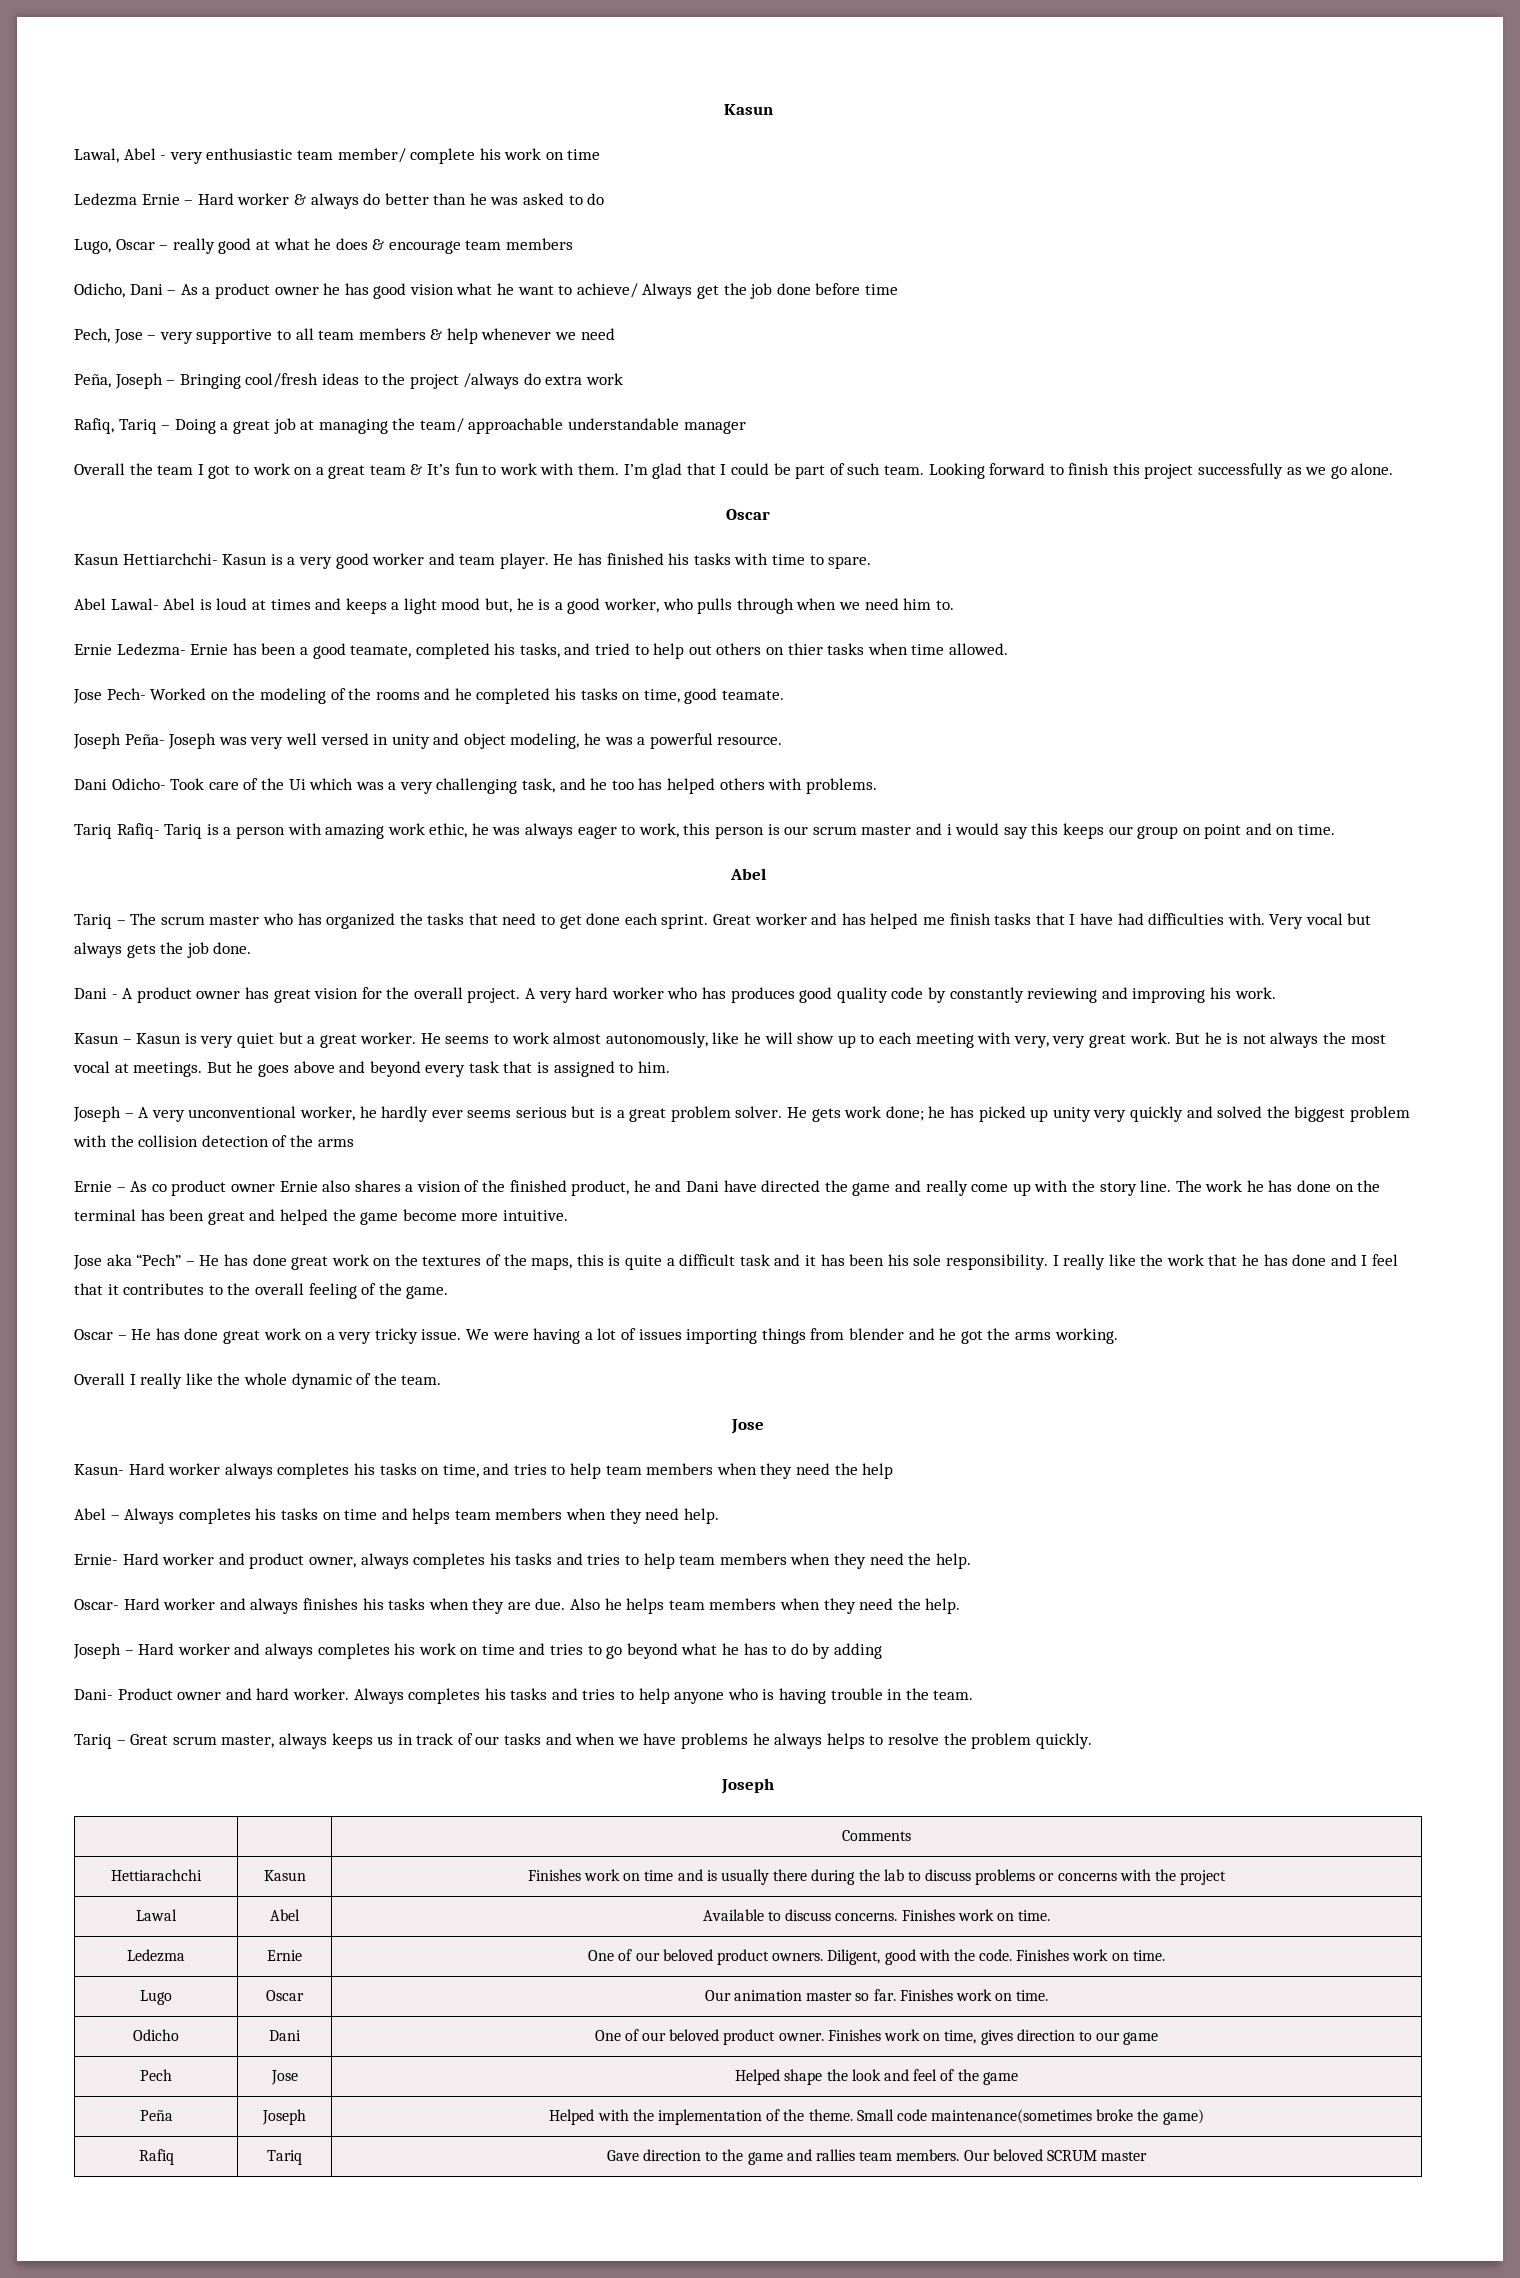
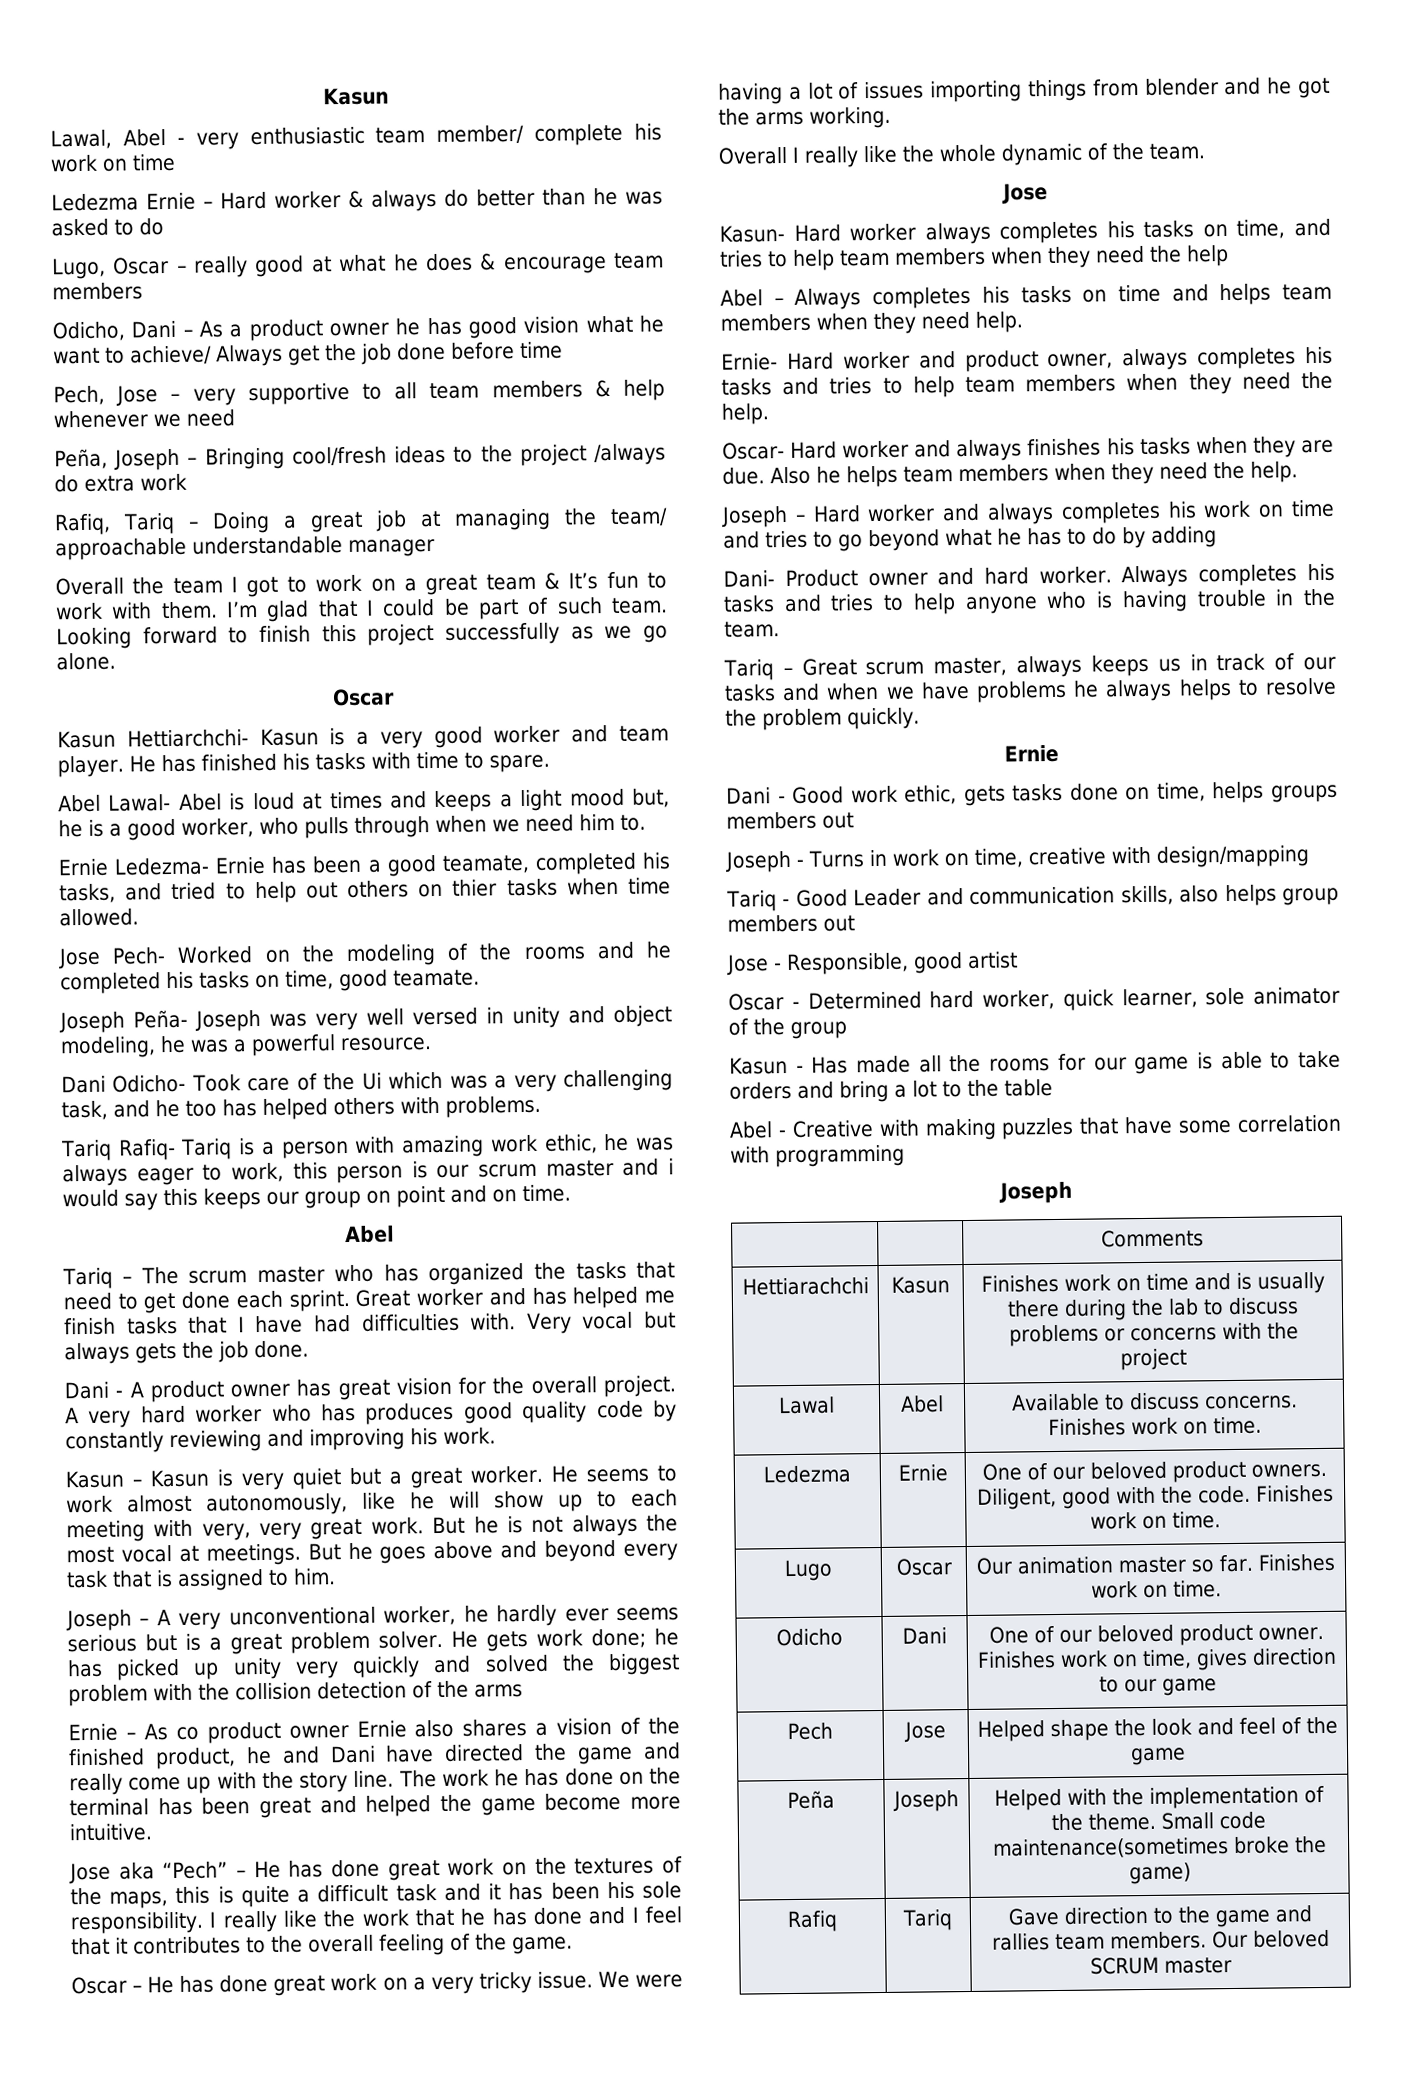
  Tariq – Great scrum master, always keeps us in track of our tasks and when we have problems he always helps to resolve the problem quickly.
+ Ernie
+ Dani - Good work ethic, gets tasks done on time, helps groups members out
+ Joseph - Turns in work on time, creative with design/mapping
+ Tariq - Good Leader and communication skills, also helps group members out
+ Jose - Responsible, good artist
+ Oscar - Determined hard worker, quick learner, sole animator of the group
+ Kasun - Has made all the rooms for our game is able to take orders and bring a lot to the table
+ Abel - Creative with making puzzles that have some correlation with programming

